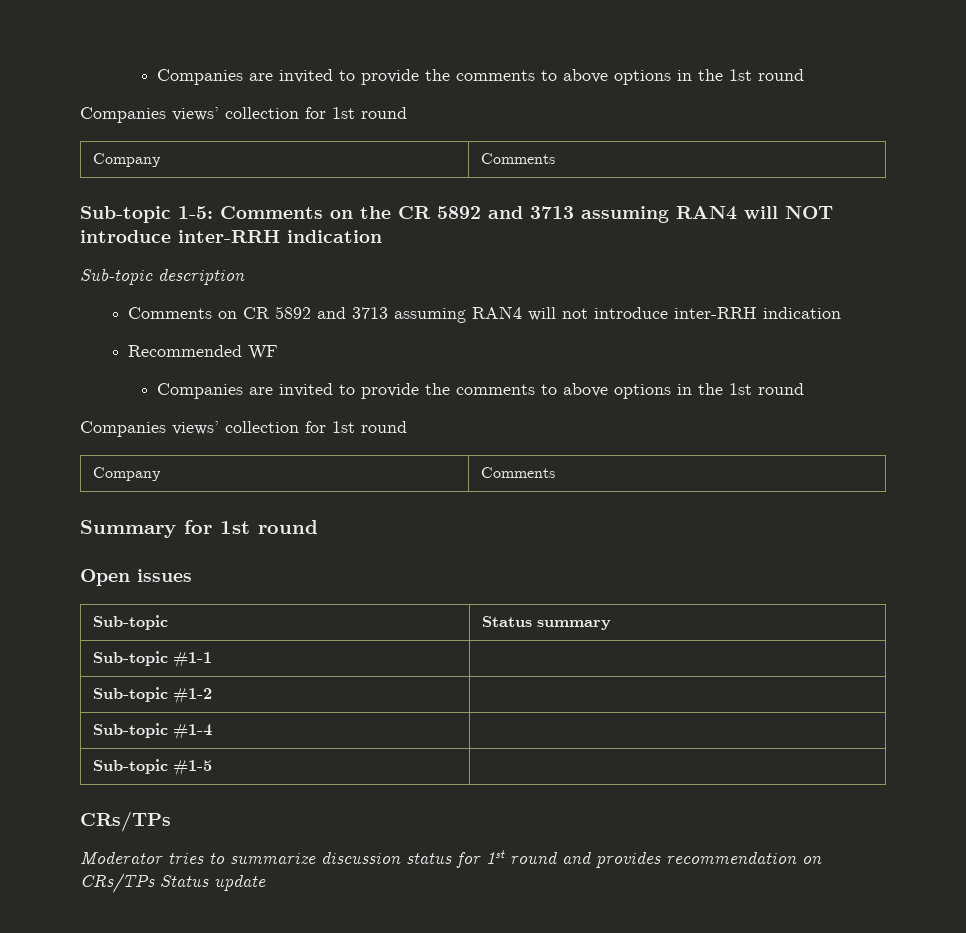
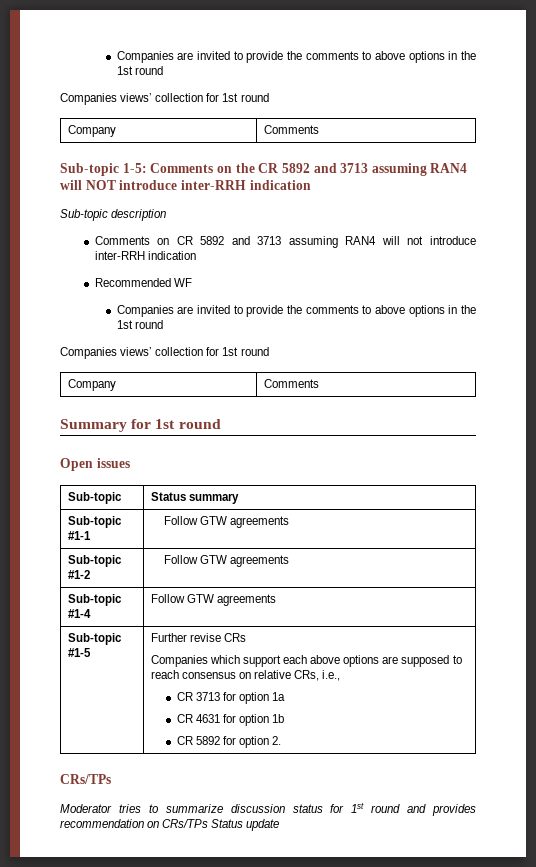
- Sub-topic #1-1 |
+ Sub-topic #1-1 | Follow GTW agreements
- Sub-topic #1-2 |
+ Sub-topic #1-2 | Follow GTW agreements
- Sub-topic #1-4 |
+ Sub-topic #1-4 | Follow GTW agreements
- Sub-topic #1-5 |
+ Sub-topic #1-5 | Further revise CRs
+ Companies which support each above options are supposed to reach consensus on relative CRs, i.e.,
+ CR 3713 for option 1a
+ CR 4631 for option 1b
+ CR 5892 for option 2.

